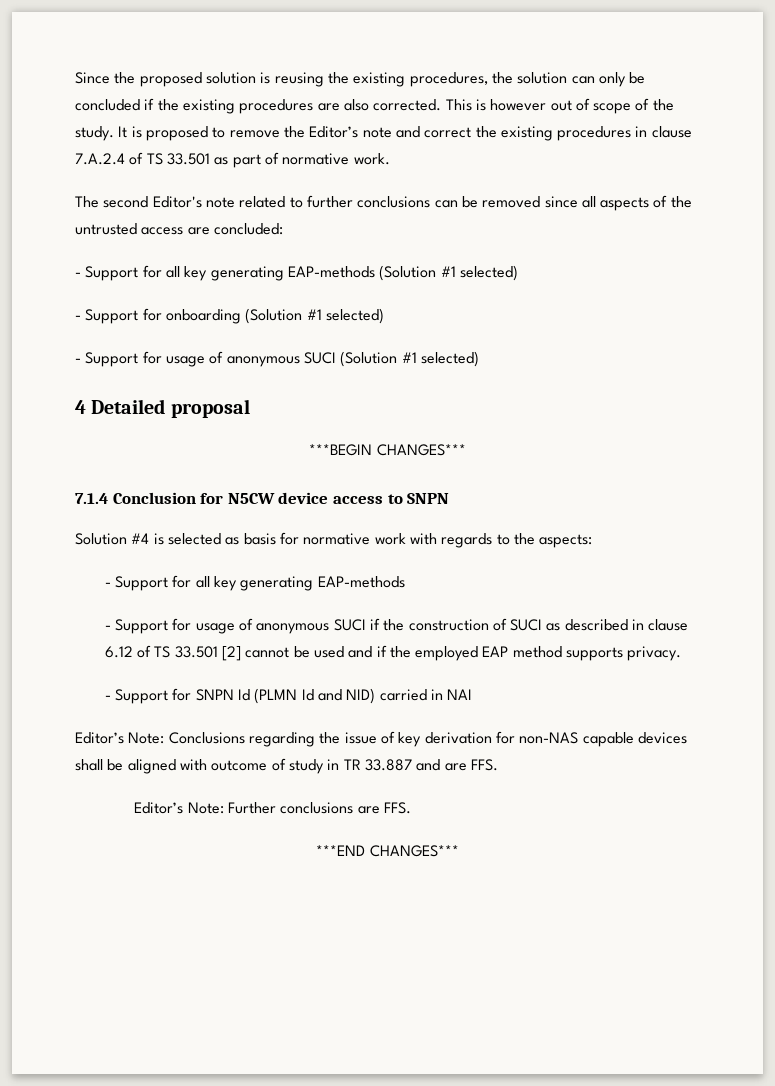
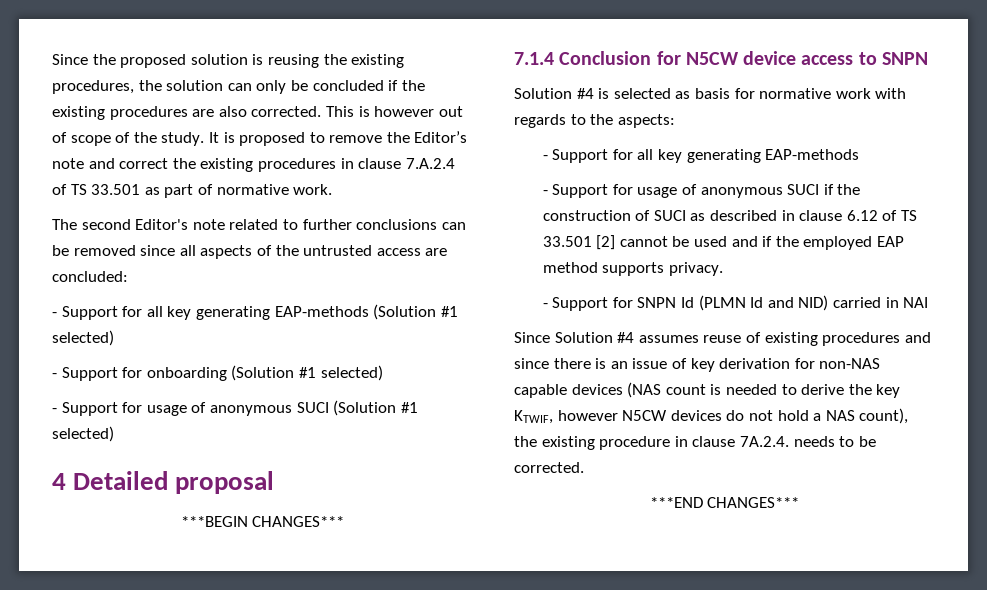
- Editor’s Note: Conclusions regarding the issue of key derivation for non-NAS capable devices shall be aligned with outcome of study in TR 33.887 and are FFS.
- Editor’s Note: Further conclusions are FFS.
+ Since Solution #4 assumes reuse of existing procedures and since there is an issue of key derivation for non-NAS capable devices (NAS count is needed to derive the key KTWIF, however N5CW devices do not hold a NAS count), the existing procedure in clause 7A.2.4. needs to be corrected.

